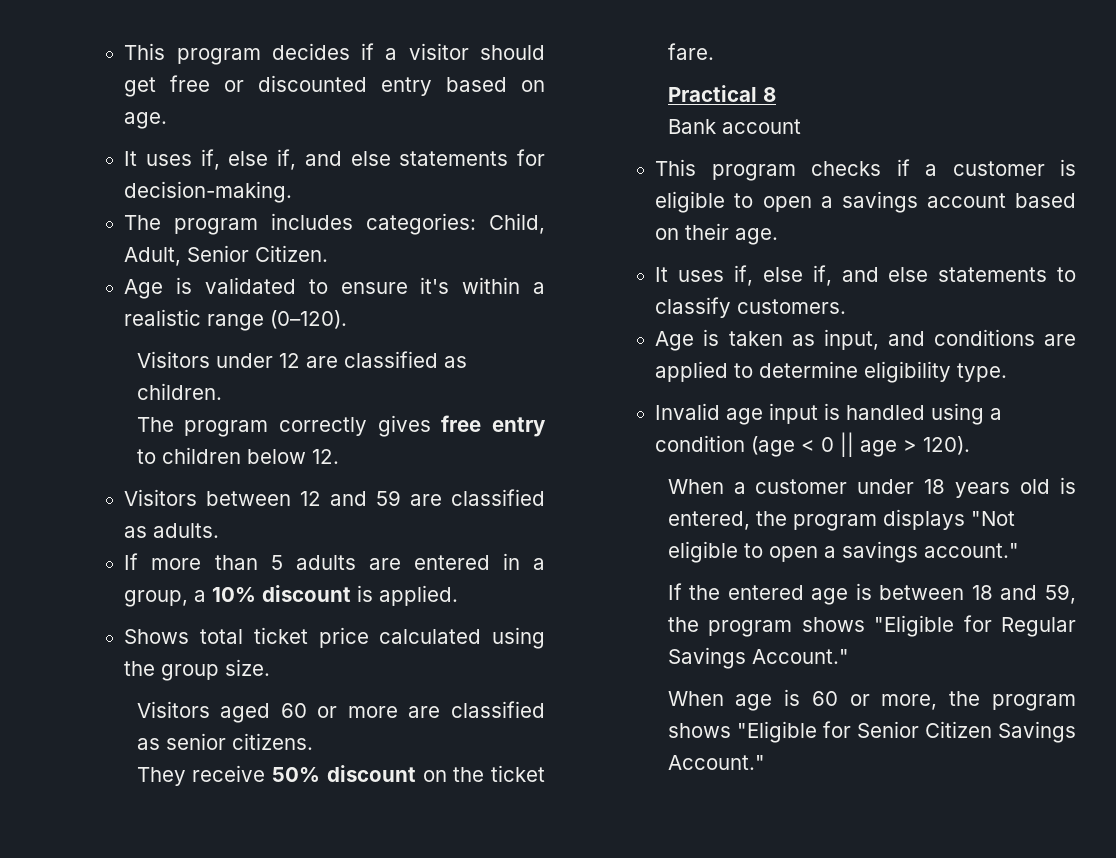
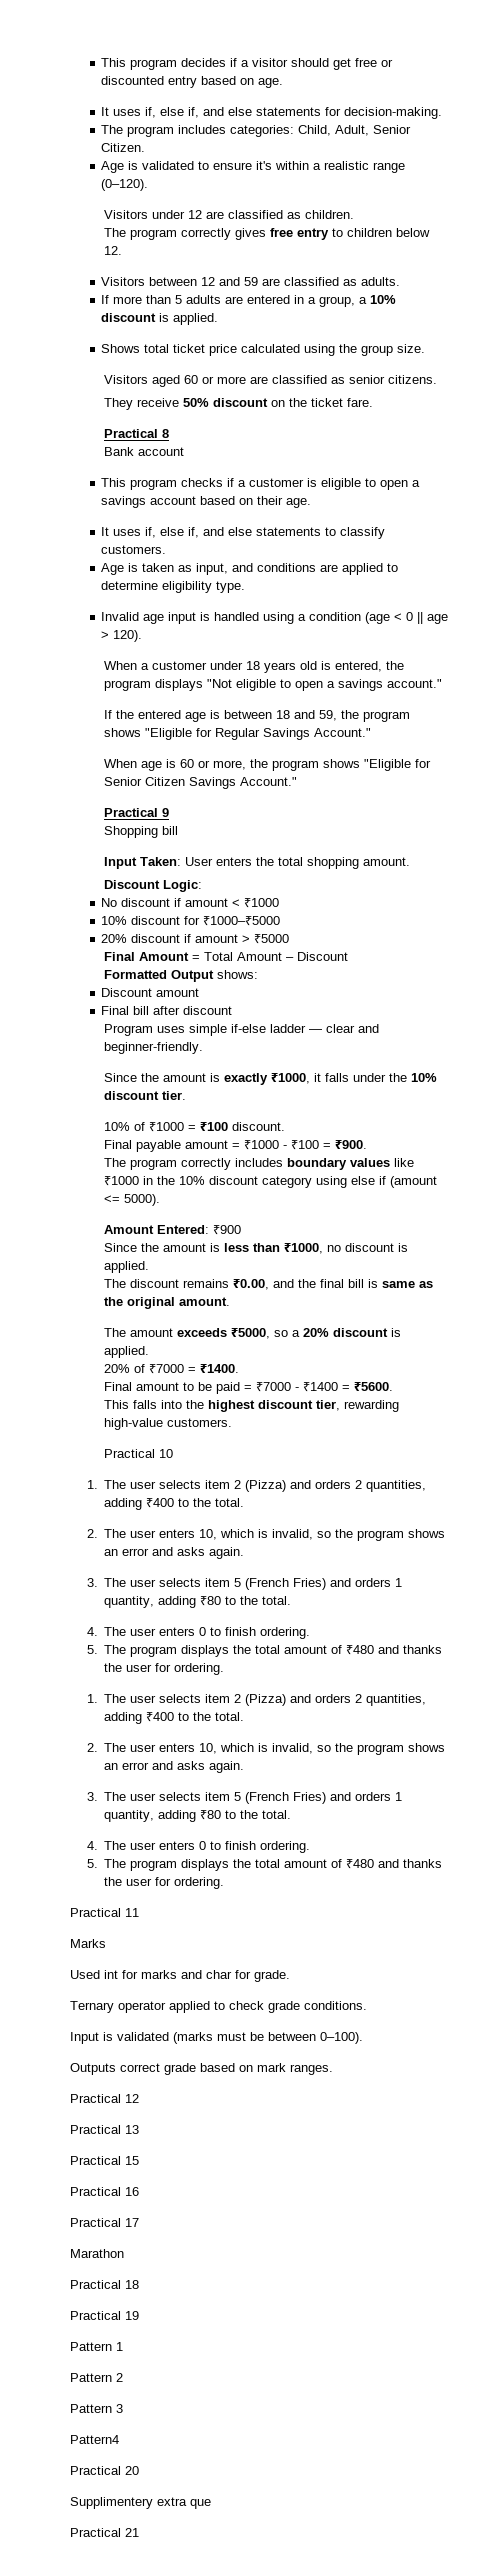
+ Practical 9
+ Shopping bill
+ Input Taken: User enters the total shopping amount.
+ Discount Logic:
+ No discount if amount < ₹1000
+ 10% discount for ₹1000–₹5000
+ 20% discount if amount > ₹5000
+ Final Amount = Total Amount – Discount
+ Formatted Output shows:
+ Discount amount
+ Final bill after discount
+ Program uses simple if-else ladder — clear and beginner-friendly.
+ Since the amount is exactly ₹1000, it falls under the 10% discount tier.
+ 10% of ₹1000 = ₹100 discount.
+ Final payable amount = ₹1000 - ₹100 = ₹900.
+ The program correctly includes boundary values like ₹1000 in the 10% discount category using else if (amount <= 5000).
+ Amount Entered: ₹900
+ Since the amount is less than ₹1000, no discount is applied.
+ The discount remains ₹0.00, and the final bill is same as the original amount.
+ The amount exceeds ₹5000, so a 20% discount is applied.
+ 20% of ₹7000 = ₹1400.
+ Final amount to be paid = ₹7000 - ₹1400 = ₹5600.
+ This falls into the highest discount tier, rewarding high-value customers.
+ Practical 10
+ 1. The user selects item 2 (Pizza) and orders 2 quantities, adding ₹400 to the total.
+ 2. The user enters 10, which is invalid, so the program shows an error and asks again.
+ 3. The user selects item 5 (French Fries) and orders 1 quantity, adding ₹80 to the total.
+ 4. The user enters 0 to finish ordering.
+ 5. The program displays the total amount of ₹480 and thanks the user for ordering.
+ 1. The user selects item 2 (Pizza) and orders 2 quantities, adding ₹400 to the total.
+ 2. The user enters 10, which is invalid, so the program shows an error and asks again.
+ 3. The user selects item 5 (French Fries) and orders 1 quantity, adding ₹80 to the total.
+ 4. The user enters 0 to finish ordering.
+ 5. The program displays the total amount of ₹480 and thanks the user for ordering.
+ Practical 11
+ Marks
+ Used int for marks and char for grade.
+ Ternary operator applied to check grade conditions.
+ Input is validated (marks must be between 0–100).
+ Outputs correct grade based on mark ranges.
+ Practical 12
+ Practical 13
+ Practical 15
+ Practical 16
+ Practical 17
+ Marathon
+ Practical 18
+ Practical 19
+ Pattern 1
+ Pattern 2
+ Pattern 3
+ Pattern4
+ Practical 20
+ Supplimentery extra que
+ Practical 21

